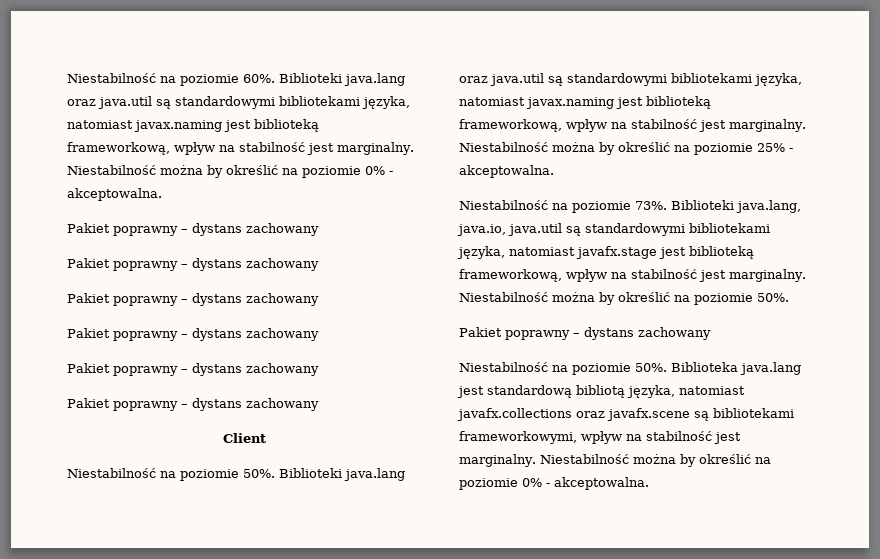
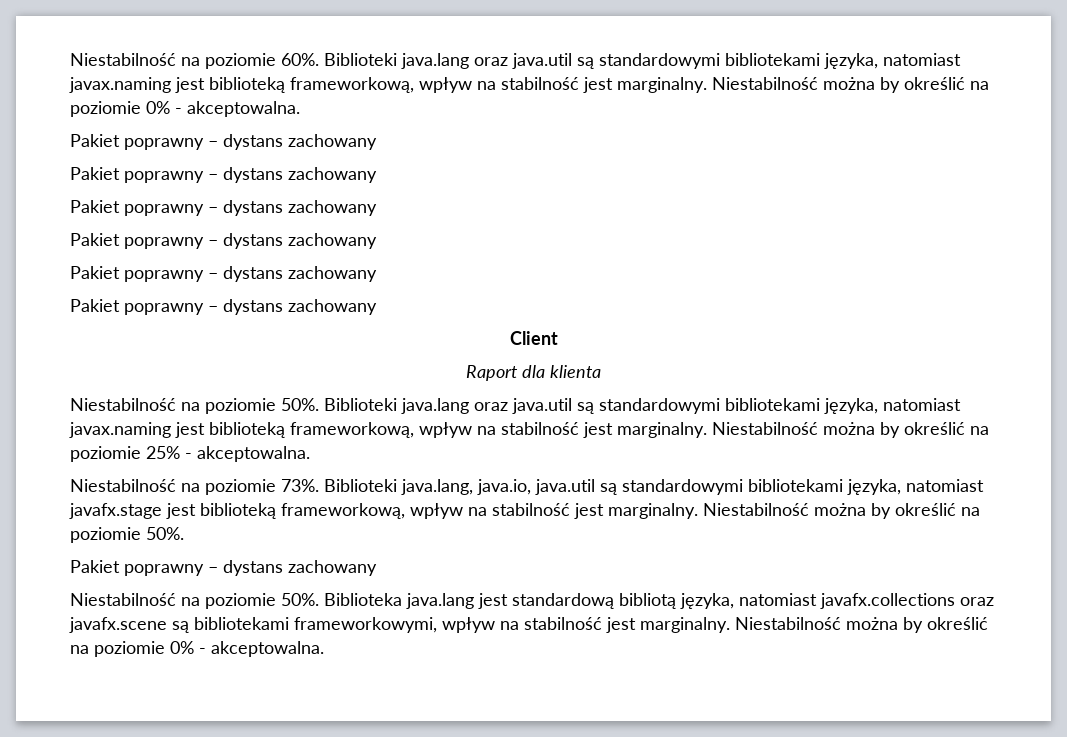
+ Raport dla klienta

